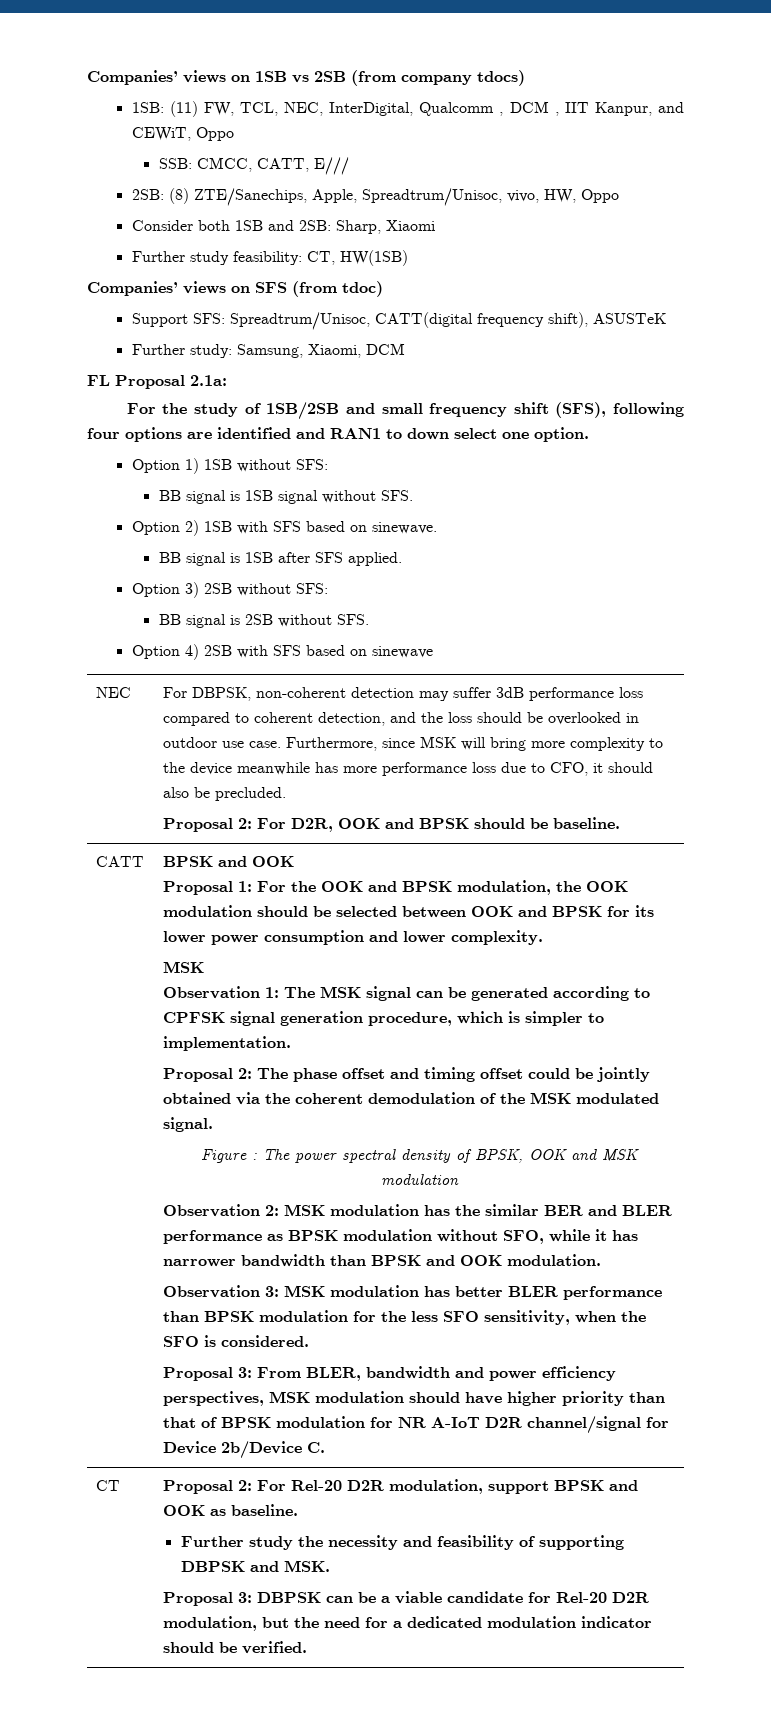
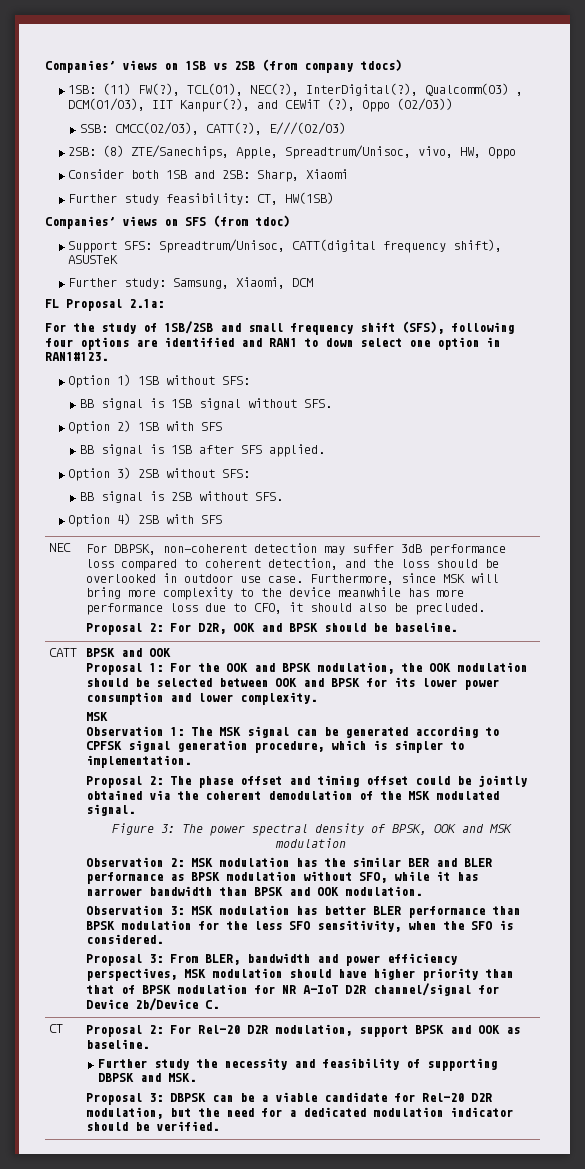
- 1SB: (11) FW, TCL, NEC, InterDigital, Qualcomm , DCM , IIT Kanpur, and CEWiT, Oppo
+ 1SB: (11) FW(?), TCL(O1), NEC(?), InterDigital(?), Qualcomm(O3) , DCM(O1/O3), IIT Kanpur(?), and CEWiT (?), Oppo (O2/O3))
- SSB: CMCC, CATT, E///
+ SSB: CMCC(O2/O3), CATT(?), E///(O2/O3)
- For the study of 1SB/2SB and small frequency shift (SFS), following four options are identified and RAN1 to down select one option.
+ For the study of 1SB/2SB and small frequency shift (SFS), following four options are identified and RAN1 to down select one option in RAN1#123.
- Option 2) 1SB with SFS based on sinewave.
+ Option 2) 1SB with SFS
- Option 4) 2SB with SFS based on sinewave
+ Option 4) 2SB with SFS
- Figure : The power spectral density of BPSK, OOK and MSK modulation
+ Figure 3: The power spectral density of BPSK, OOK and MSK modulation

